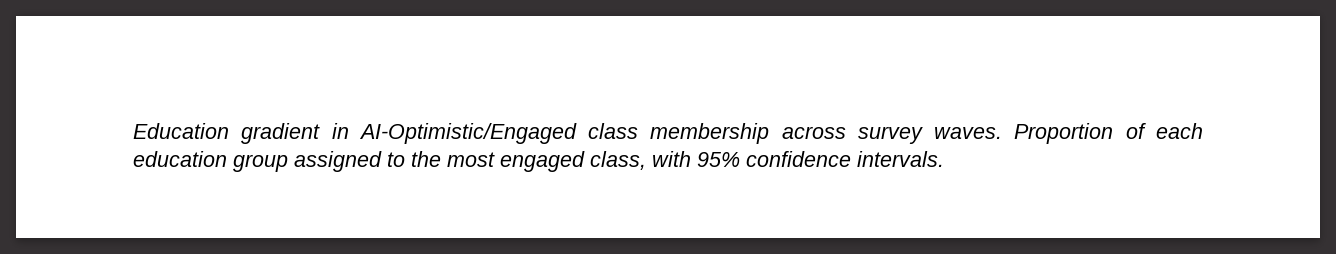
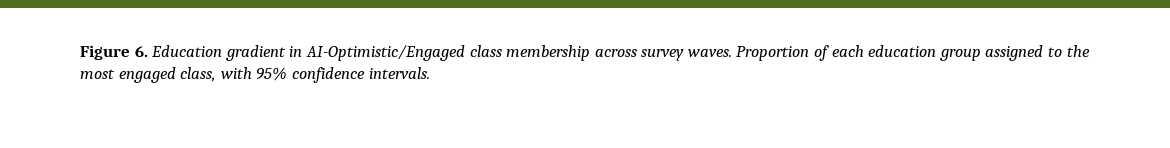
- Education gradient in AI-Optimistic/Engaged class membership across survey waves.
+ Figure 6. Education gradient in AI-Optimistic/Engaged class membership across survey waves.

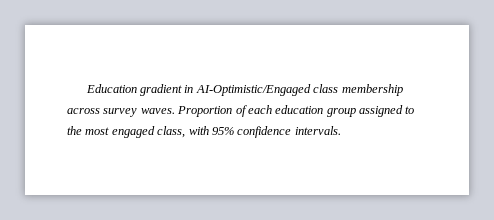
- Figure 6. Education gradient in AI-Optimistic/Engaged class membership across survey waves.
+ Education gradient in AI-Optimistic/Engaged class membership across survey waves.

